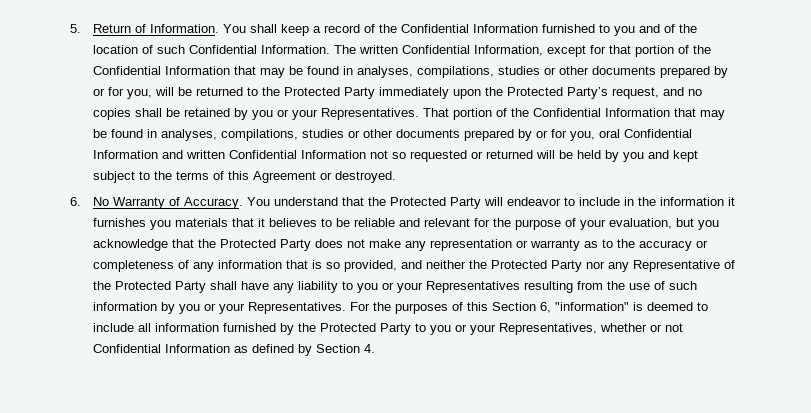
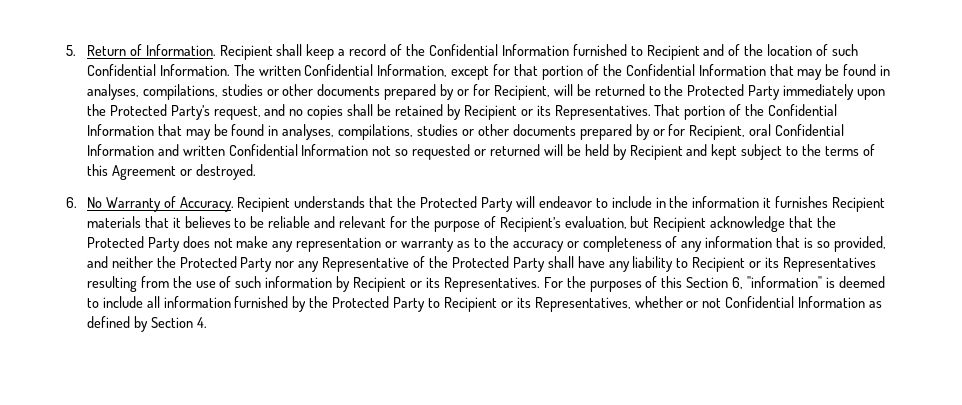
- You shall keep a record of the Confidential Information furnished to you and of the location of such Confidential Information.
+ Recipient shall keep a record of the Confidential Information furnished to Recipient and of the location of such Confidential Information.
- The written Confidential Information, except for that portion of the Confidential Information that may be found in analyses, compilations, studies or other documents prepared by or for you, will be returned to the Protected Party immediately upon the Protected Party’s request, and no copies shall be retained by you or your Representatives.
+ The written Confidential Information, except for that portion of the Confidential Information that may be found in analyses, compilations, studies or other documents prepared by or for Recipient, will be returned to the Protected Party immediately upon the Protected Party’s request, and no copies shall be retained by Recipient or its Representatives.
- That portion of the Confidential Information that may be found in analyses, compilations, studies or other documents prepared by or for you, oral Confidential Information and written Confidential Information not so requested or returned will be held by you and kept subject to the terms of this Agreement or destroyed.
+ That portion of the Confidential Information that may be found in analyses, compilations, studies or other documents prepared by or for Recipient, oral Confidential Information and written Confidential Information not so requested or returned will be held by Recipient and kept subject to the terms of this Agreement or destroyed.
- You understand that the Protected Party will endeavor to include in the information it furnishes you materials that it believes to be reliable and relevant for the purpose of your evaluation, but you acknowledge that the Protected Party does not make any representation or warranty as to the accuracy or completeness of any information that is so provided, and neither the Protected Party nor any Representative of the Protected Party shall have any liability to you or your Representatives resulting from the use of such information by you or your Representatives.
+ Recipient understands that the Protected Party will endeavor to include in the information it furnishes Recipient materials that it believes to be reliable and relevant for the purpose of Recipient’s evaluation, but Recipient acknowledge that the Protected Party does not make any representation or warranty as to the accuracy or completeness of any information that is so provided, and neither the Protected Party nor any Representative of the Protected Party shall have any liability to Recipient or its Representatives resulting from the use of such information by Recipient or its Representatives.
- For the purposes of this Section 6, "information" is deemed to include all information furnished by the Protected Party to you or your Representatives, whether or not Confidential Information as defined by Section 4.
+ For the purposes of this Section 6, "information" is deemed to include all information furnished by the Protected Party to Recipient or its Representatives, whether or not Confidential Information as defined by Section 4.

